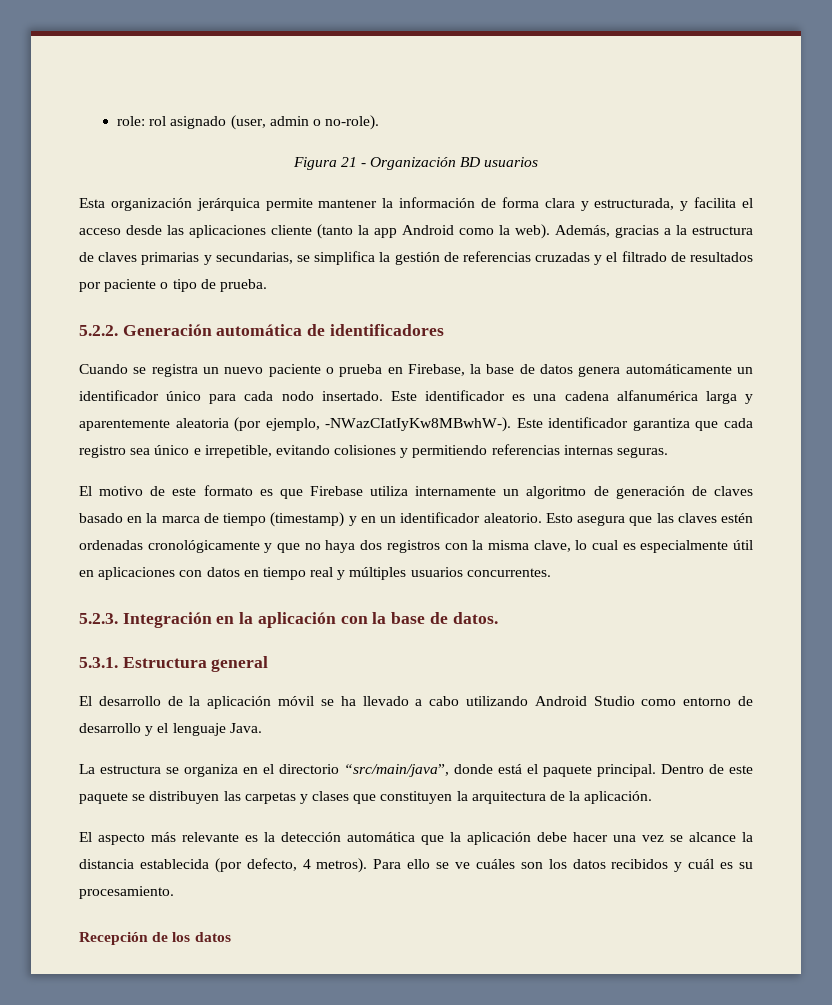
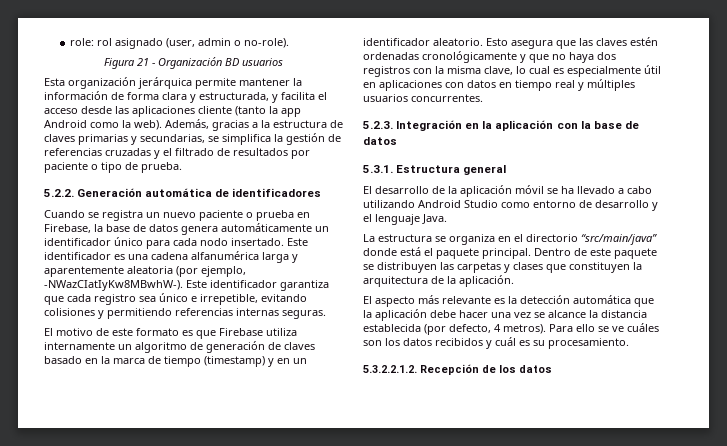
- 5.2.3. Integración en la aplicación con la base de datos.
+ 5.2.3. Integración en la aplicación con la base de datos
- La estructura se organiza en el directorio “src/main/java”, donde está el paquete principal.
+ La estructura se organiza en el directorio “src/main/java” donde está el paquete principal.
- Recepción de los datos
+ 5.3.2.2.1.2. Recepción de los datos

